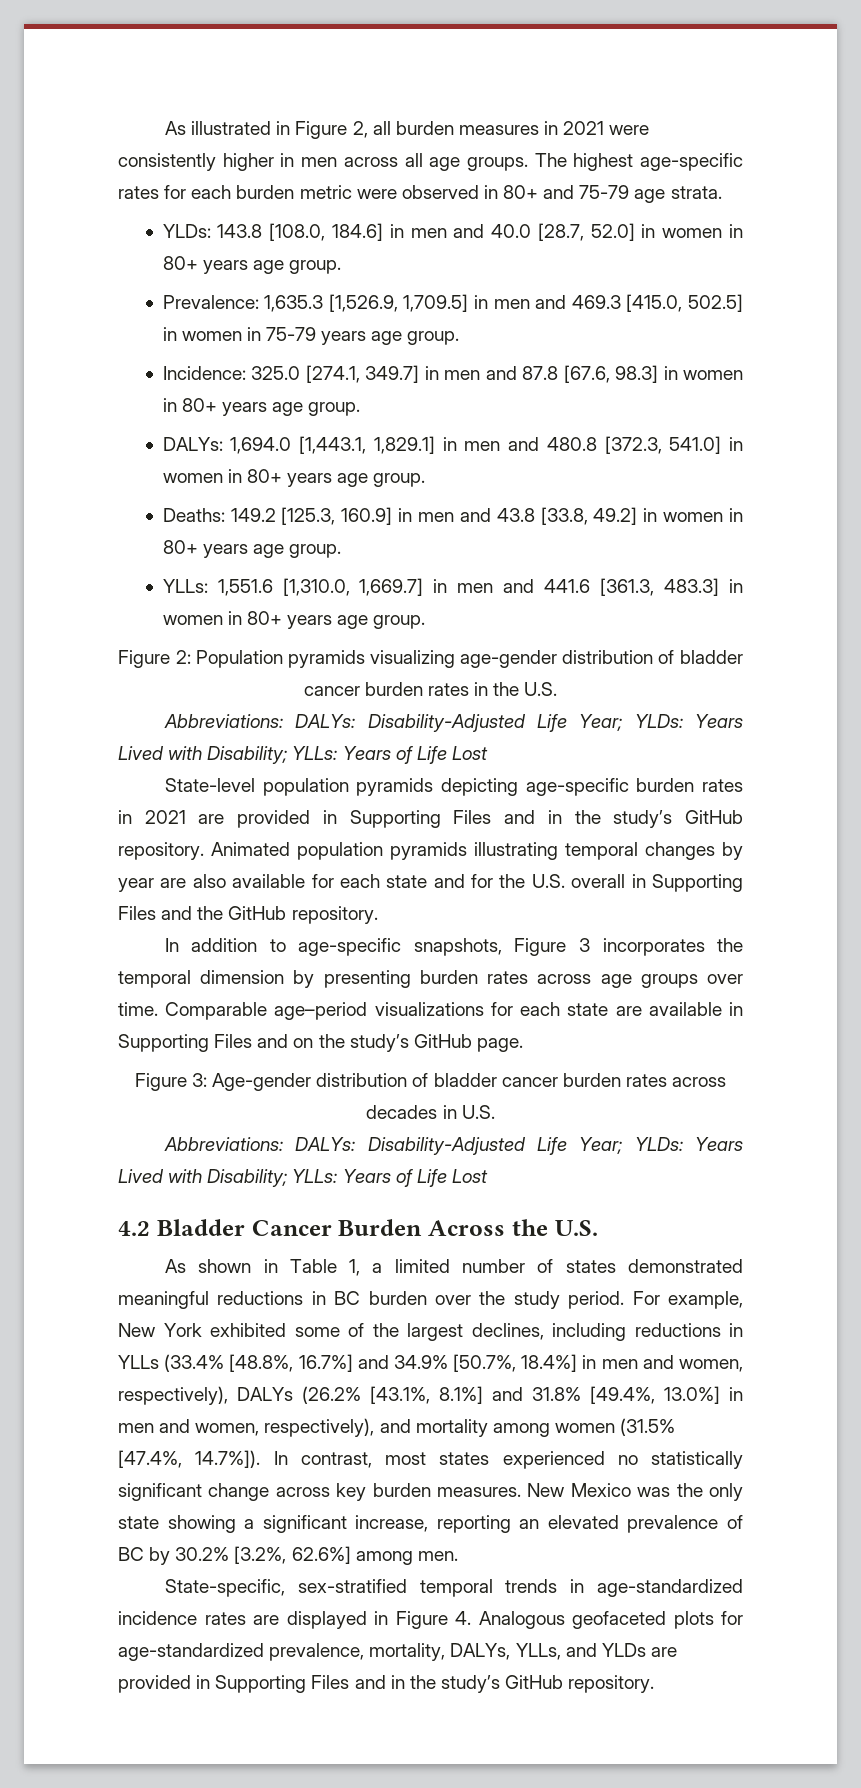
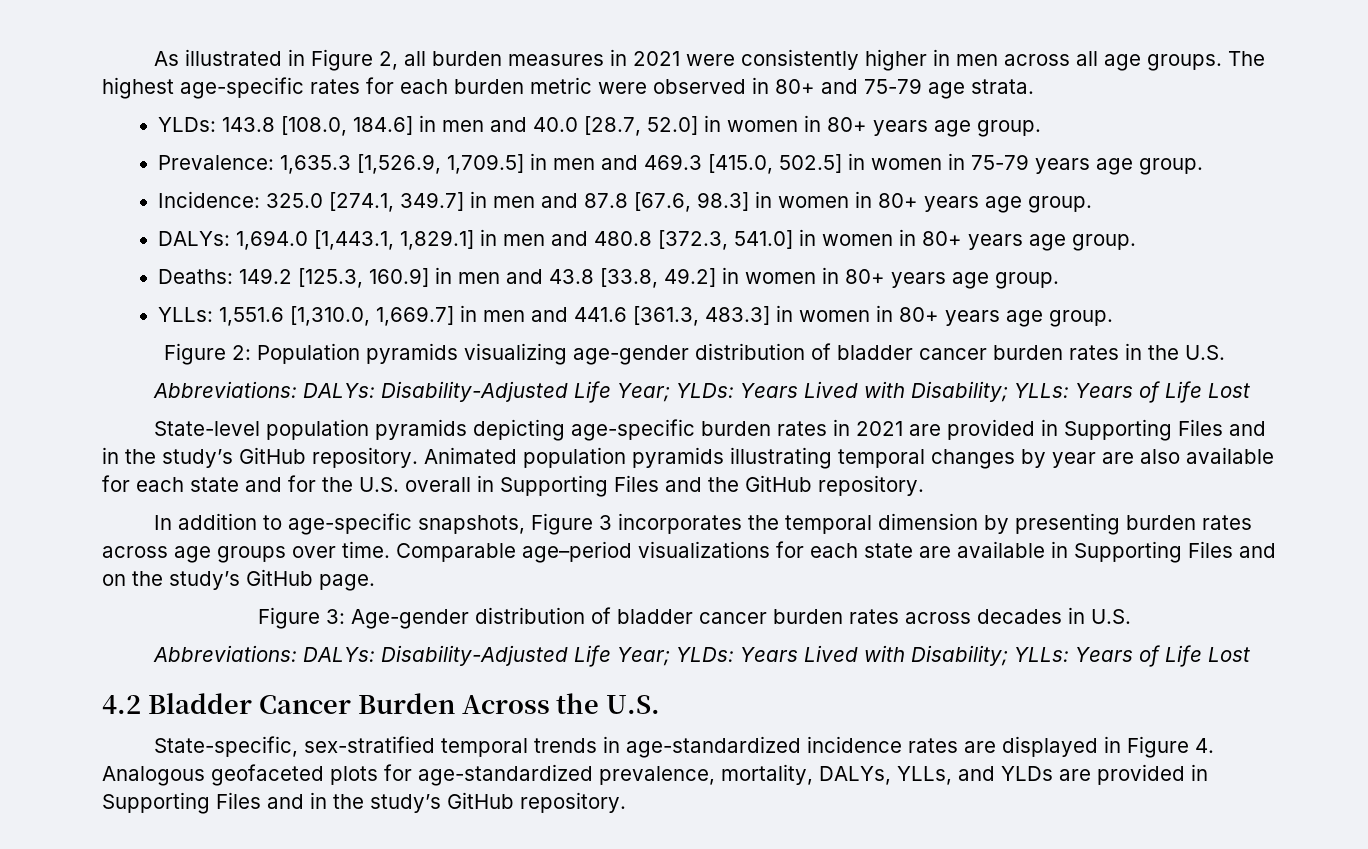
- As shown in Table 1, a limited number of states demonstrated meaningful reductions in BC burden over the study period. For example, New York exhibited some of the largest declines, including reductions in YLLs (33.4% [48.8%, 16.7%] and 34.9% [50.7%, 18.4%] in men and women, respectively), DALYs (26.2% [43.1%, 8.1%] and 31.8% [49.4%, 13.0%] in men and women, respectively), and mortality among women (31.5% [47.4%, 14.7%]). In contrast, most states experienced no statistically significant change across key burden measures. New Mexico was the only state showing a significant increase, reporting an elevated prevalence of BC by 30.2% [3.2%, 62.6%] among men.

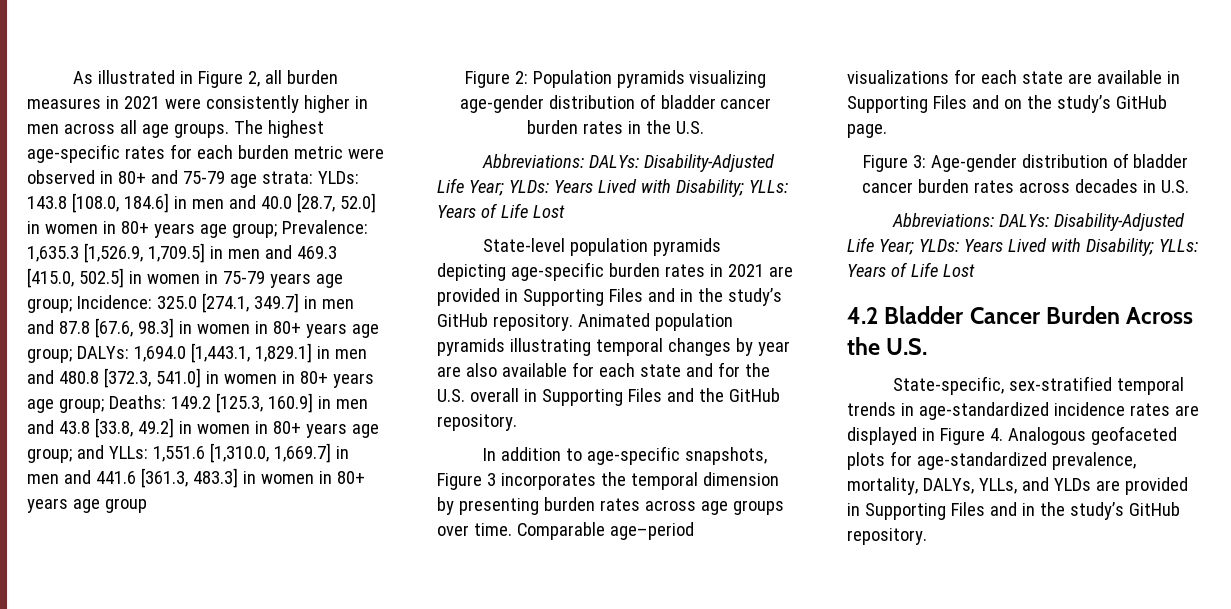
- The highest age-specific rates for each burden metric were observed in 80+ and 75-79 age strata.
- YLDs:
+ The highest age-specific rates for each burden metric were observed in 80+ and 75-79 age strata: YLDs:
- 143.8 [108.0, 184.6] in men and 40.0 [28.7, 52.0] in women in 80+ years age group.
- Prevalence:
+ 143.8 [108.0, 184.6] in men and 40.0 [28.7, 52.0] in women in 80+ years age group; Prevalence:
- 1,635.3 [1,526.9, 1,709.5] in men and 469.3 [415.0, 502.5] in women in 75-79 years age group.
- Incidence:
+ 1,635.3 [1,526.9, 1,709.5] in men and 469.3 [415.0, 502.5] in women in 75-79 years age group; Incidence:
- 325.0 [274.1, 349.7] in men and 87.8 [67.6, 98.3] in women in 80+ years age group.
- DALYs:
+ 325.0 [274.1, 349.7] in men and 87.8 [67.6, 98.3] in women in 80+ years age group; DALYs:
- 1,694.0 [1,443.1, 1,829.1] in men and 480.8 [372.3, 541.0] in women in 80+ years age group.
- Deaths:
+ 1,694.0 [1,443.1, 1,829.1] in men and 480.8 [372.3, 541.0] in women in 80+ years age group; Deaths:
- 149.2 [125.3, 160.9] in men and 43.8 [33.8, 49.2] in women in 80+ years age group.
- YLLs:
+ 149.2 [125.3, 160.9] in men and 43.8 [33.8, 49.2] in women in 80+ years age group; and YLLs:
- 1,551.6 [1,310.0, 1,669.7] in men and 441.6 [361.3, 483.3] in women in 80+ years age group.
+ 1,551.6 [1,310.0, 1,669.7] in men and 441.6 [361.3, 483.3] in women in 80+ years age group

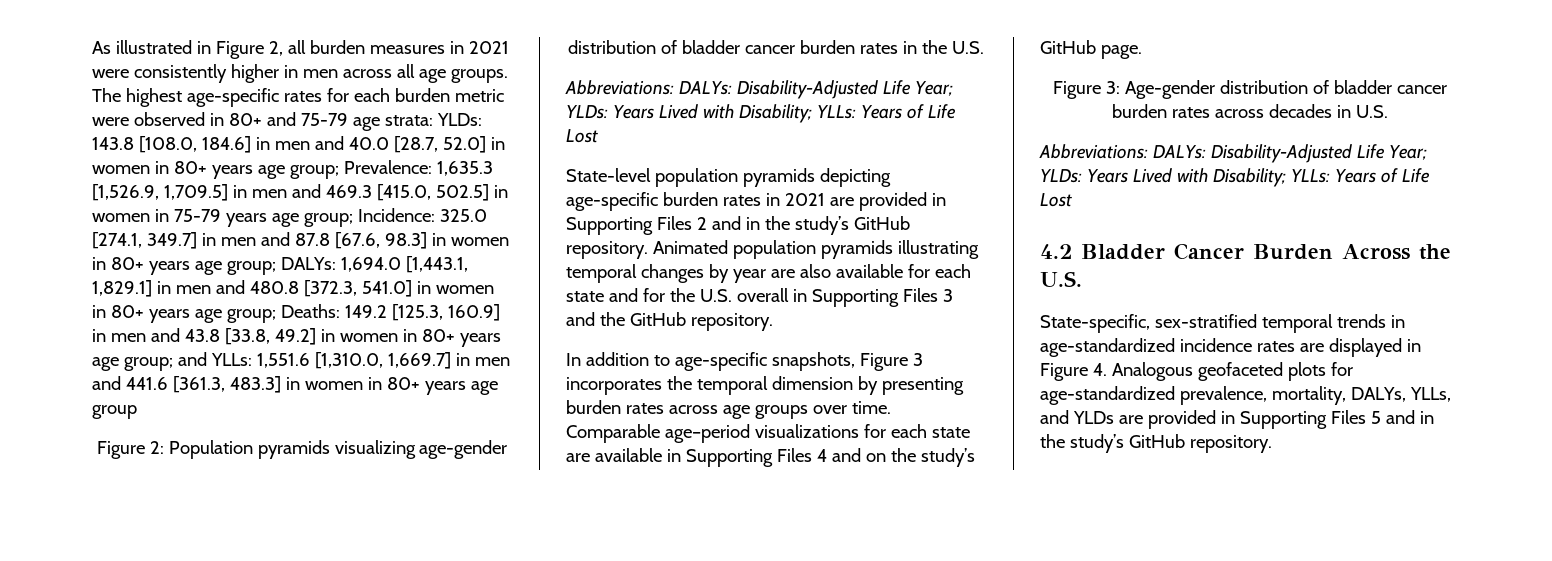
- State-level population pyramids depicting age-specific burden rates in 2021 are provided in Supporting Files and in the study’s GitHub repository.
+ State-level population pyramids depicting age-specific burden rates in 2021 are provided in Supporting Files 2 and in the study’s GitHub repository.
- Animated population pyramids illustrating temporal changes by year are also available for each state and for the U.S. overall in Supporting Files and the GitHub repository.
+ Animated population pyramids illustrating temporal changes by year are also available for each state and for the U.S. overall in Supporting Files 3 and the GitHub repository.
- Comparable age–period visualizations for each state are available in Supporting Files and on the study’s GitHub page.
+ Comparable age–period visualizations for each state are available in Supporting Files 4 and on the study’s GitHub page.
- State-specific, sex-stratified temporal trends in age-standardized incidence rates are displayed in Figure 4. Analogous geofaceted plots for age-standardized prevalence, mortality, DALYs, YLLs, and YLDs are provided in Supporting Files and in the study’s GitHub repository.
+ State-specific, sex-stratified temporal trends in age-standardized incidence rates are displayed in Figure 4. Analogous geofaceted plots for age-standardized prevalence, mortality, DALYs, YLLs, and YLDs are provided in Supporting Files 5 and in the study’s GitHub repository.

